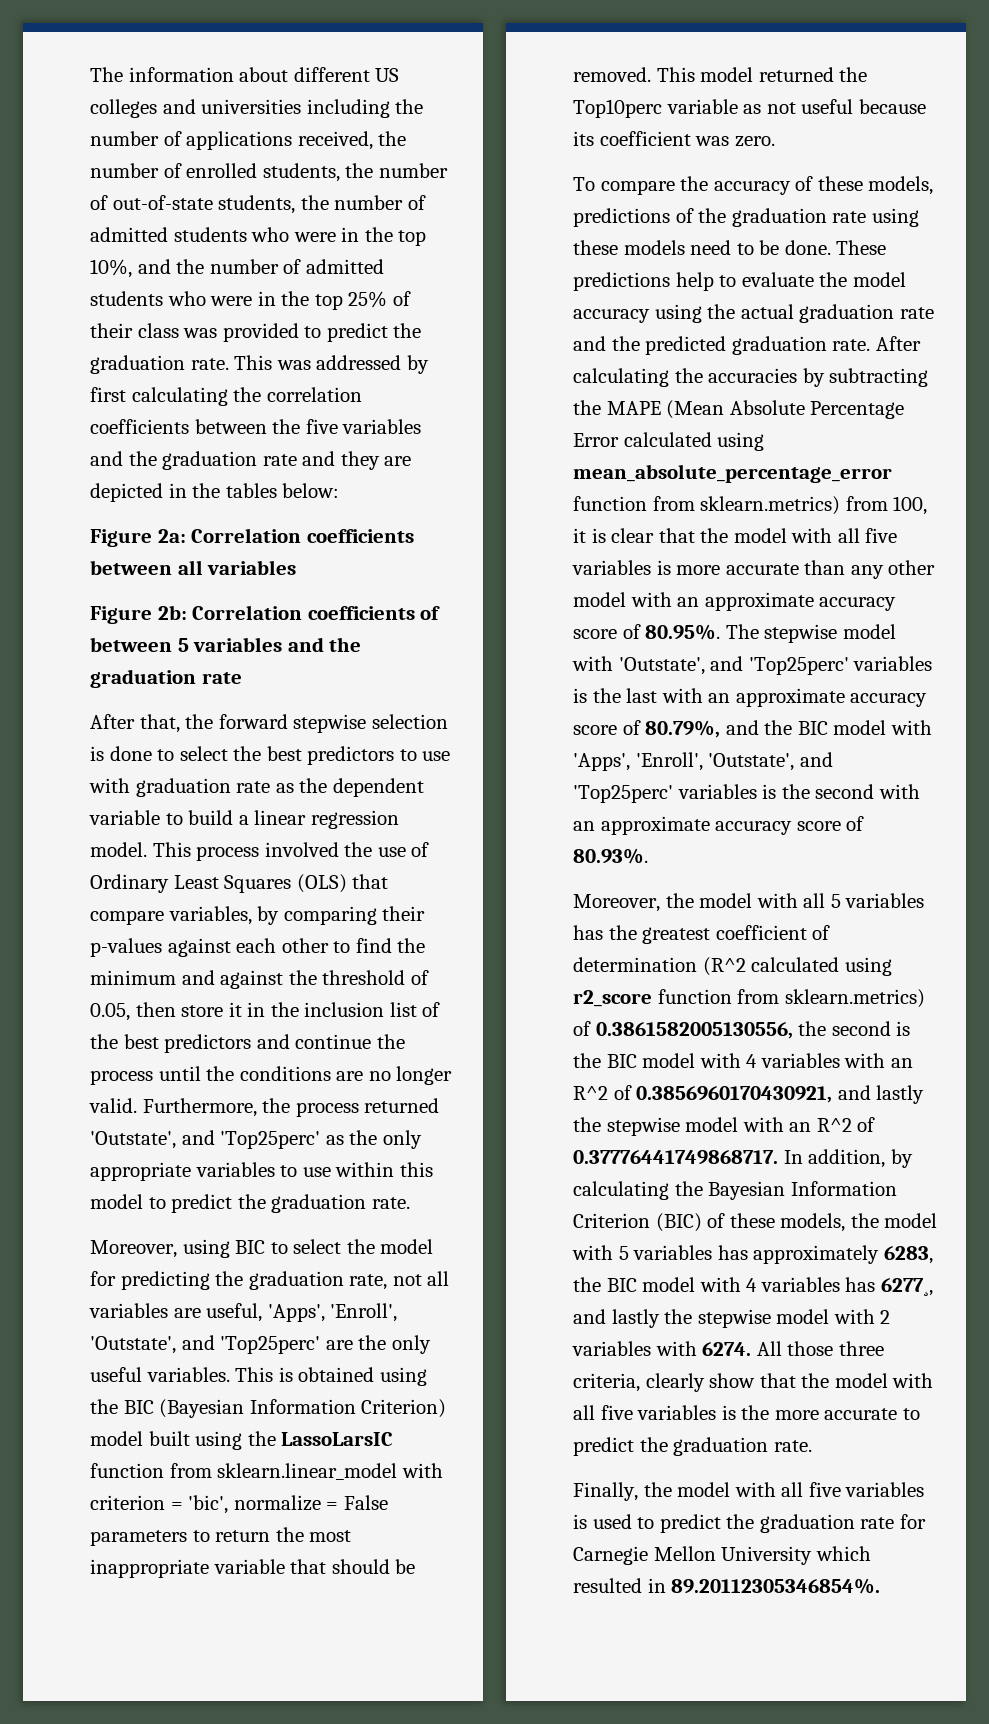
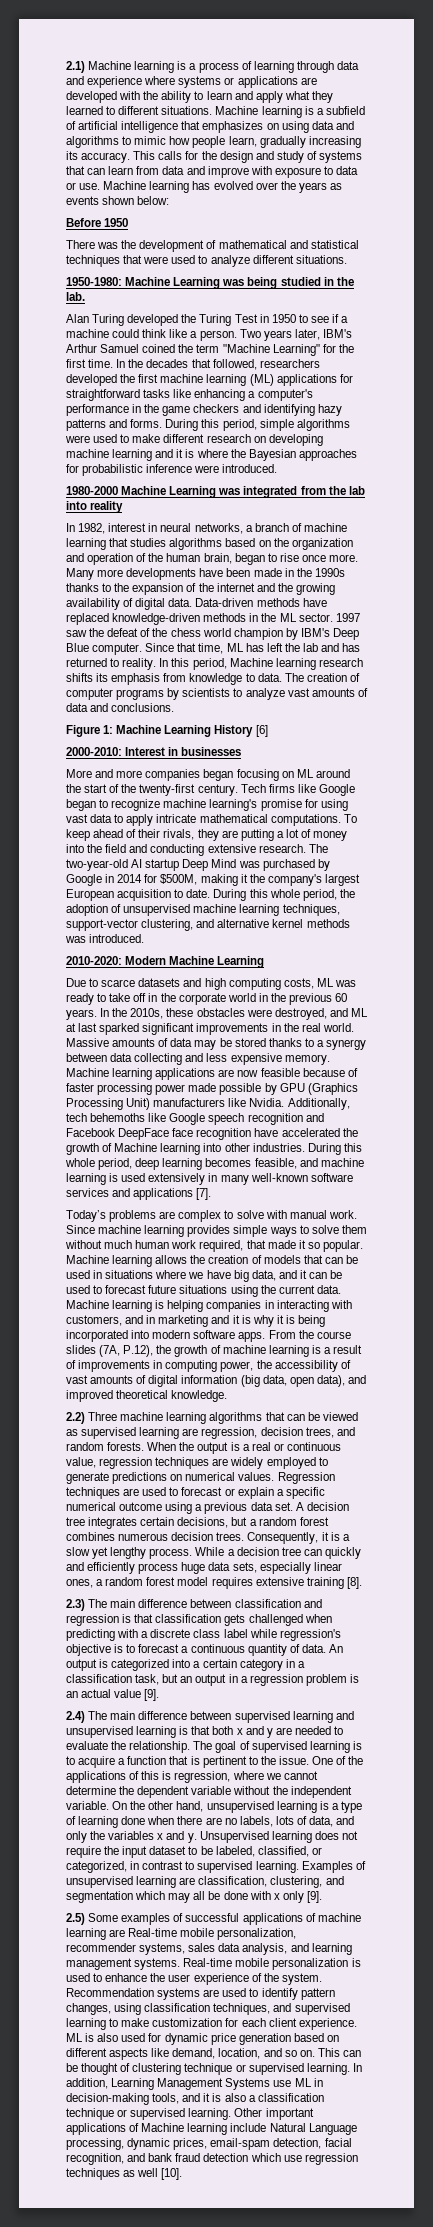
- The information about different US colleges and universities including the number of applications received, the number of enrolled students, the number of out-of-state students, the number of admitted students who were in the top 10%, and the number of admitted students who were in the top 25% of their class was provided to predict the graduation rate. This was addressed by first calculating the correlation coefficients between the five variables and the graduation rate and they are depicted in the tables below:
- Figure 2a: Correlation coefficients between all variables
- Figure 2b: Correlation coefficients of between 5 variables and the graduation rate
- After that, the forward stepwise selection is done to select the best predictors to use with graduation rate as the dependent variable to build a linear regression model. This process involved the use of Ordinary Least Squares (OLS) that compare variables, by comparing their p-values against each other to find the minimum and against the threshold of 0.05, then store it in the inclusion list of the best predictors and continue the process until the conditions are no longer valid. Furthermore, the process returned 'Outstate', and 'Top25perc' as the only appropriate variables to use within this model to predict the graduation rate.
- Moreover, using BIC to select the model for predicting the graduation rate, not all variables are useful, 'Apps', 'Enroll', 'Outstate', and 'Top25perc' are the only useful variables. This is obtained using the BIC (Bayesian Information Criterion) model built using the LassoLarsIC function from sklearn.linear_model with criterion = 'bic', normalize = False parameters to return the most inappropriate variable that should be removed. This model returned the Top10perc variable as not useful because its coefficient was zero.
- To compare the accuracy of these models, predictions of the graduation rate using these models need to be done. These predictions help to evaluate the model accuracy using the actual graduation rate and the predicted graduation rate. After calculating the accuracies by subtracting the MAPE (Mean Absolute Percentage Error calculated using mean_absolute_percentage_error function from sklearn.metrics) from 100, it is clear that the model with all five variables is more accurate than any other model with an approximate accuracy score of 80.95%. The stepwise model with 'Outstate', and 'Top25perc' variables is the last with an approximate accuracy score of 80.79%, and the BIC model with 'Apps', 'Enroll', 'Outstate', and 'Top25perc' variables is the second with an approximate accuracy score of 80.93%.
- Moreover, the model with all 5 variables has the greatest coefficient of determination (R^2 calculated using r2_score function from sklearn.metrics) of 0.3861582005130556, the second is the BIC model with 4 variables with an R^2 of 0.3856960170430921, and lastly the stepwise model with an R^2 of 0.37776441749868717. In addition, by calculating the Bayesian Information Criterion (BIC) of these models, the model with 5 variables has approximately 6283, the BIC model with 4 variables has 6277¸, and lastly the stepwise model with 2 variables with 6274. All those three criteria, clearly show that the model with all five variables is the more accurate to predict the graduation rate.
- Finally, the model with all five variables is used to predict the graduation rate for Carnegie Mellon University which resulted in 89.20112305346854%.
+ 2.1) Machine learning is a process of learning through data and experience where systems or applications are developed with the ability to learn and apply what they learned to different situations. Machine learning is a subfield of artificial intelligence that emphasizes on using data and algorithms to mimic how people learn, gradually increasing its accuracy. This calls for the design and study of systems that can learn from data and improve with exposure to data or use. Machine learning has evolved over the years as events shown below:
+ Before 1950
+ There was the development of mathematical and statistical techniques that were used to analyze different situations.
+ 1950-1980: Machine Learning was being studied in the lab.
+ Alan Turing developed the Turing Test in 1950 to see if a machine could think like a person. Two years later, IBM's Arthur Samuel coined the term "Machine Learning" for the first time. In the decades that followed, researchers developed the first machine learning (ML) applications for straightforward tasks like enhancing a computer's performance in the game checkers and identifying hazy patterns and forms. During this period, simple algorithms were used to make different research on developing machine learning and it is where the Bayesian approaches for probabilistic inference were introduced.
+ 1980-2000 Machine Learning was integrated from the lab into reality
+ In 1982, interest in neural networks, a branch of machine learning that studies algorithms based on the organization and operation of the human brain, began to rise once more. Many more developments have been made in the 1990s thanks to the expansion of the internet and the growing availability of digital data. Data-driven methods have replaced knowledge-driven methods in the ML sector. 1997 saw the defeat of the chess world champion by IBM's Deep Blue computer. Since that time, ML has left the lab and has returned to reality. In this period, Machine learning research shifts its emphasis from knowledge to data. The creation of computer programs by scientists to analyze vast amounts of data and conclusions.
+ Figure 1: Machine Learning History [6]
+ 2000-2010: Interest in businesses
+ More and more companies began focusing on ML around the start of the twenty-first century. Tech firms like Google began to recognize machine learning's promise for using vast data to apply intricate mathematical computations. To keep ahead of their rivals, they are putting a lot of money into the field and conducting extensive research. The two-year-old AI startup Deep Mind was purchased by Google in 2014 for $500M, making it the company's largest European acquisition to date. During this whole period, the adoption of unsupervised machine learning techniques, support-vector clustering, and alternative kernel methods was introduced.
+ 2010-2020: Modern Machine Learning
+ Due to scarce datasets and high computing costs, ML was ready to take off in the corporate world in the previous 60 years. In the 2010s, these obstacles were destroyed, and ML at last sparked significant improvements in the real world. Massive amounts of data may be stored thanks to a synergy between data collecting and less expensive memory. Machine learning applications are now feasible because of faster processing power made possible by GPU (Graphics Processing Unit) manufacturers like Nvidia. Additionally, tech behemoths like Google speech recognition and Facebook DeepFace face recognition have accelerated the growth of Machine learning into other industries. During this whole period, deep learning becomes feasible, and machine learning is used extensively in many well-known software services and applications [7].
+ Today’s problems are complex to solve with manual work. Since machine learning provides simple ways to solve them without much human work required, that made it so popular. Machine learning allows the creation of models that can be used in situations where we have big data, and it can be used to forecast future situations using the current data. Machine learning is helping companies in interacting with customers, and in marketing and it is why it is being incorporated into modern software apps. From the course slides (7A, P.12), the growth of machine learning is a result of improvements in computing power, the accessibility of vast amounts of digital information (big data, open data), and improved theoretical knowledge.
+ 2.2) Three machine learning algorithms that can be viewed as supervised learning are regression, decision trees, and random forests. When the output is a real or continuous value, regression techniques are widely employed to generate predictions on numerical values. Regression techniques are used to forecast or explain a specific numerical outcome using a previous data set. A decision tree integrates certain decisions, but a random forest combines numerous decision trees. Consequently, it is a slow yet lengthy process. While a decision tree can quickly and efficiently process huge data sets, especially linear ones, a random forest model requires extensive training [8].
+ 2.3) The main difference between classification and regression is that classification gets challenged when predicting with a discrete class label while regression's objective is to forecast a continuous quantity of data. An output is categorized into a certain category in a classification task, but an output in a regression problem is an actual value [9].
+ 2.4) The main difference between supervised learning and unsupervised learning is that both x and y are needed to evaluate the relationship. The goal of supervised learning is to acquire a function that is pertinent to the issue. One of the applications of this is regression, where we cannot determine the dependent variable without the independent variable. On the other hand, unsupervised learning is a type of learning done when there are no labels, lots of data, and only the variables x and y. Unsupervised learning does not require the input dataset to be labeled, classified, or categorized, in contrast to supervised learning. Examples of unsupervised learning are classification, clustering, and segmentation which may all be done with x only [9].
+ 2.5) Some examples of successful applications of machine learning are Real-time mobile personalization, recommender systems, sales data analysis, and learning management systems. Real-time mobile personalization is used to enhance the user experience of the system. Recommendation systems are used to identify pattern changes, using classification techniques, and supervised learning to make customization for each client experience. ML is also used for dynamic price generation based on different aspects like demand, location, and so on. This can be thought of clustering technique or supervised learning. In addition, Learning Management Systems use ML in decision-making tools, and it is also a classification technique or supervised learning. Other important applications of Machine learning include Natural Language processing, dynamic prices, email-spam detection, facial recognition, and bank fraud detection which use regression techniques as well [10].

